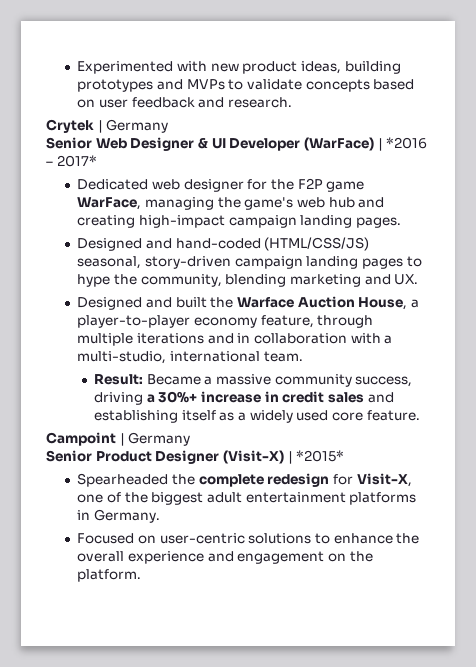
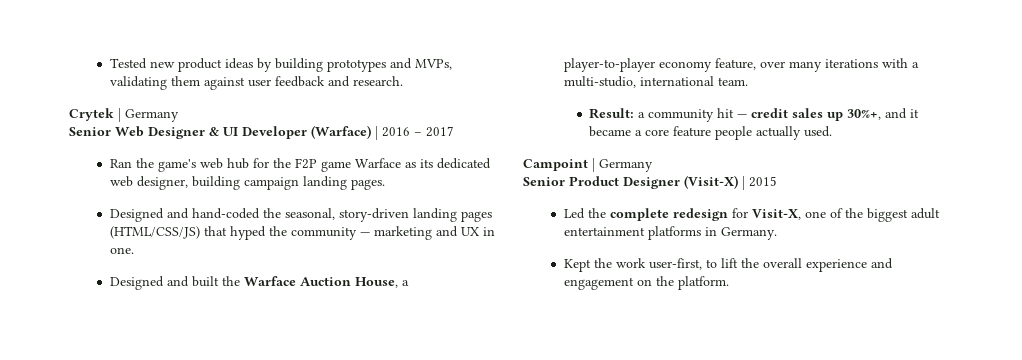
- Experimented with new product ideas, building prototypes and MVPs to validate concepts based on user feedback and research.
+ Tested new product ideas by building prototypes and MVPs, validating them against user feedback and research.
- Senior Web Designer & UI Developer (WarFace) | *2016 – 2017*
- Dedicated web designer for the F2P game WarFace, managing the game's web hub and creating high-impact campaign landing pages.
+ Senior Web Designer & UI Developer (Warface) | 2016 – 2017
+ Ran the game's web hub for the F2P game Warface as its dedicated web designer, building campaign landing pages.
- Designed and hand-coded (HTML/CSS/JS) seasonal, story-driven campaign landing pages to hype the community, blending marketing and UX.
+ Designed and hand-coded the seasonal, story-driven landing pages (HTML/CSS/JS) that hyped the community — marketing and UX in one.
- Designed and built the Warface Auction House, a player-to-player economy feature, through multiple iterations and in collaboration with a multi-studio, international team.
+ Designed and built the Warface Auction House, a player-to-player economy feature, over many iterations with a multi-studio, international team.
- Result: Became a massive community success, driving a 30%+ increase in credit sales and establishing itself as a widely used core feature.
+ Result: a community hit — credit sales up 30%+, and it became a core feature people actually used.
- Senior Product Designer (Visit-X) | *2015*
- Spearheaded the complete redesign for Visit-X, one of the biggest adult entertainment platforms in Germany.
+ Senior Product Designer (Visit-X) | 2015
+ Led the complete redesign for Visit-X, one of the biggest adult entertainment platforms in Germany.
- Focused on user-centric solutions to enhance the overall experience and engagement on the platform.
+ Kept the work user-first, to lift the overall experience and engagement on the platform.

